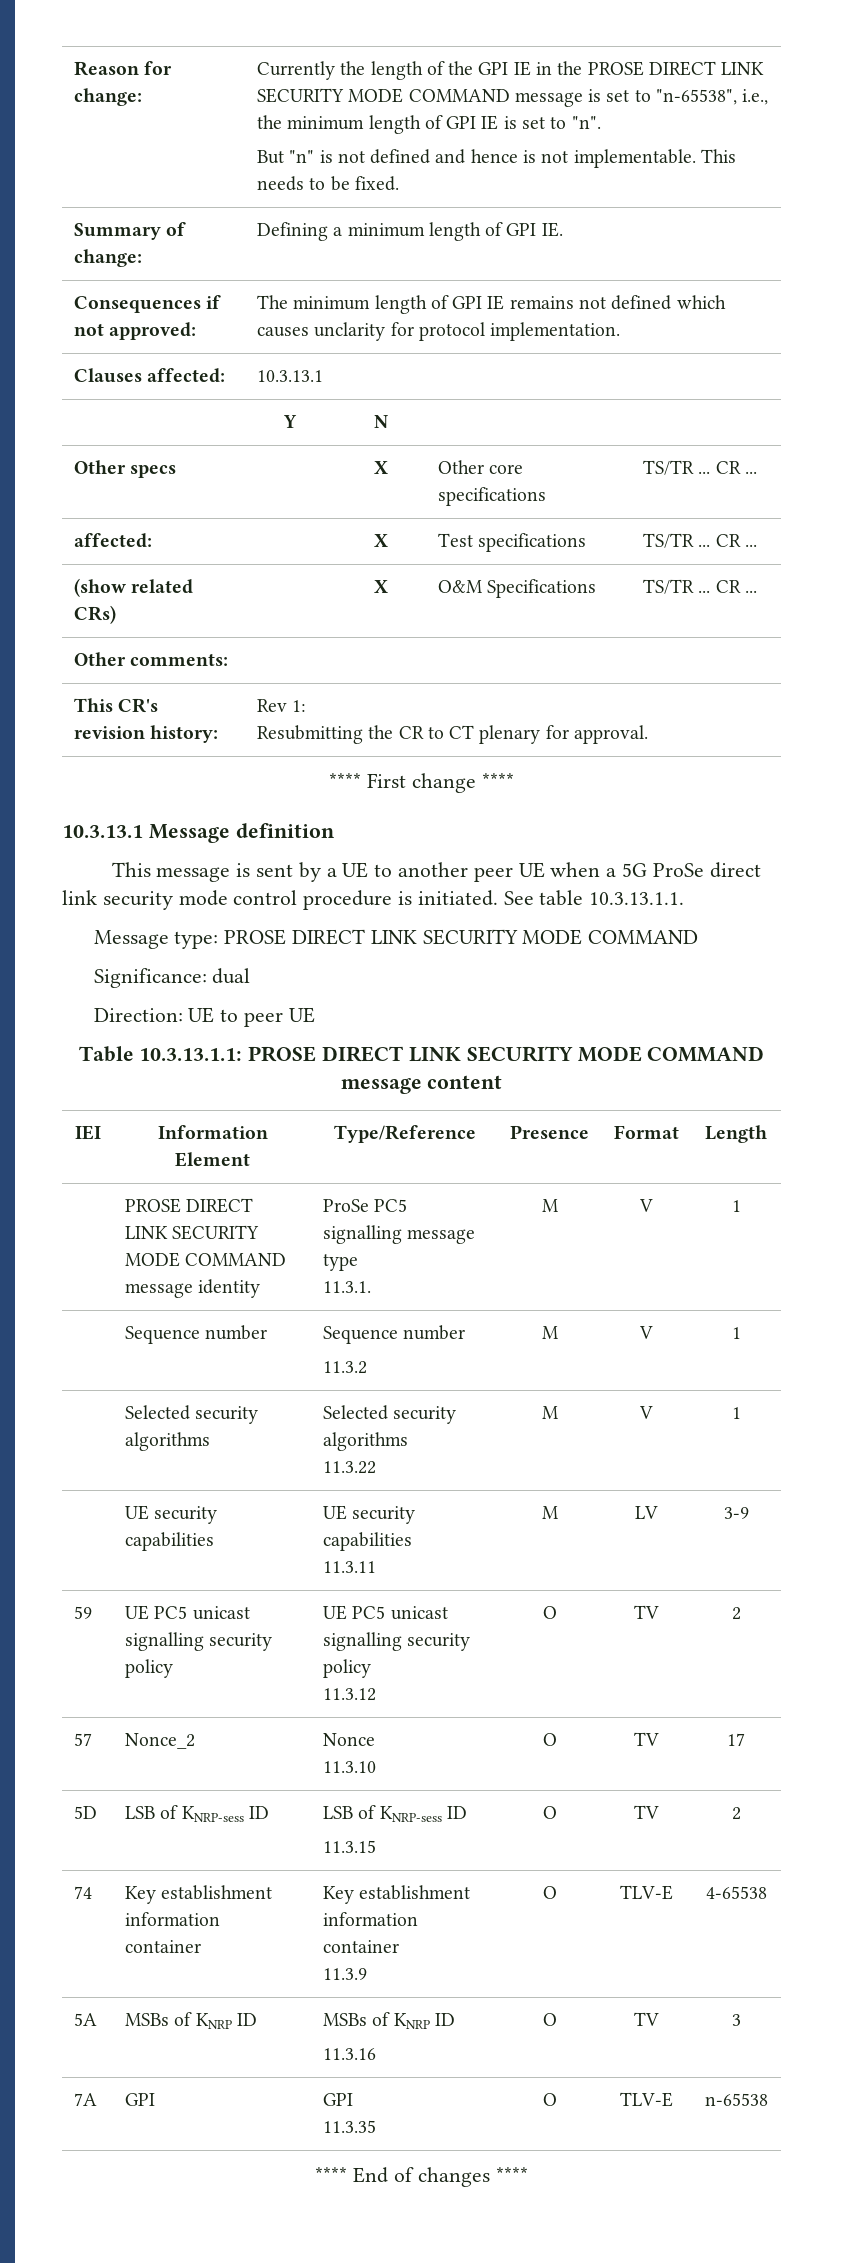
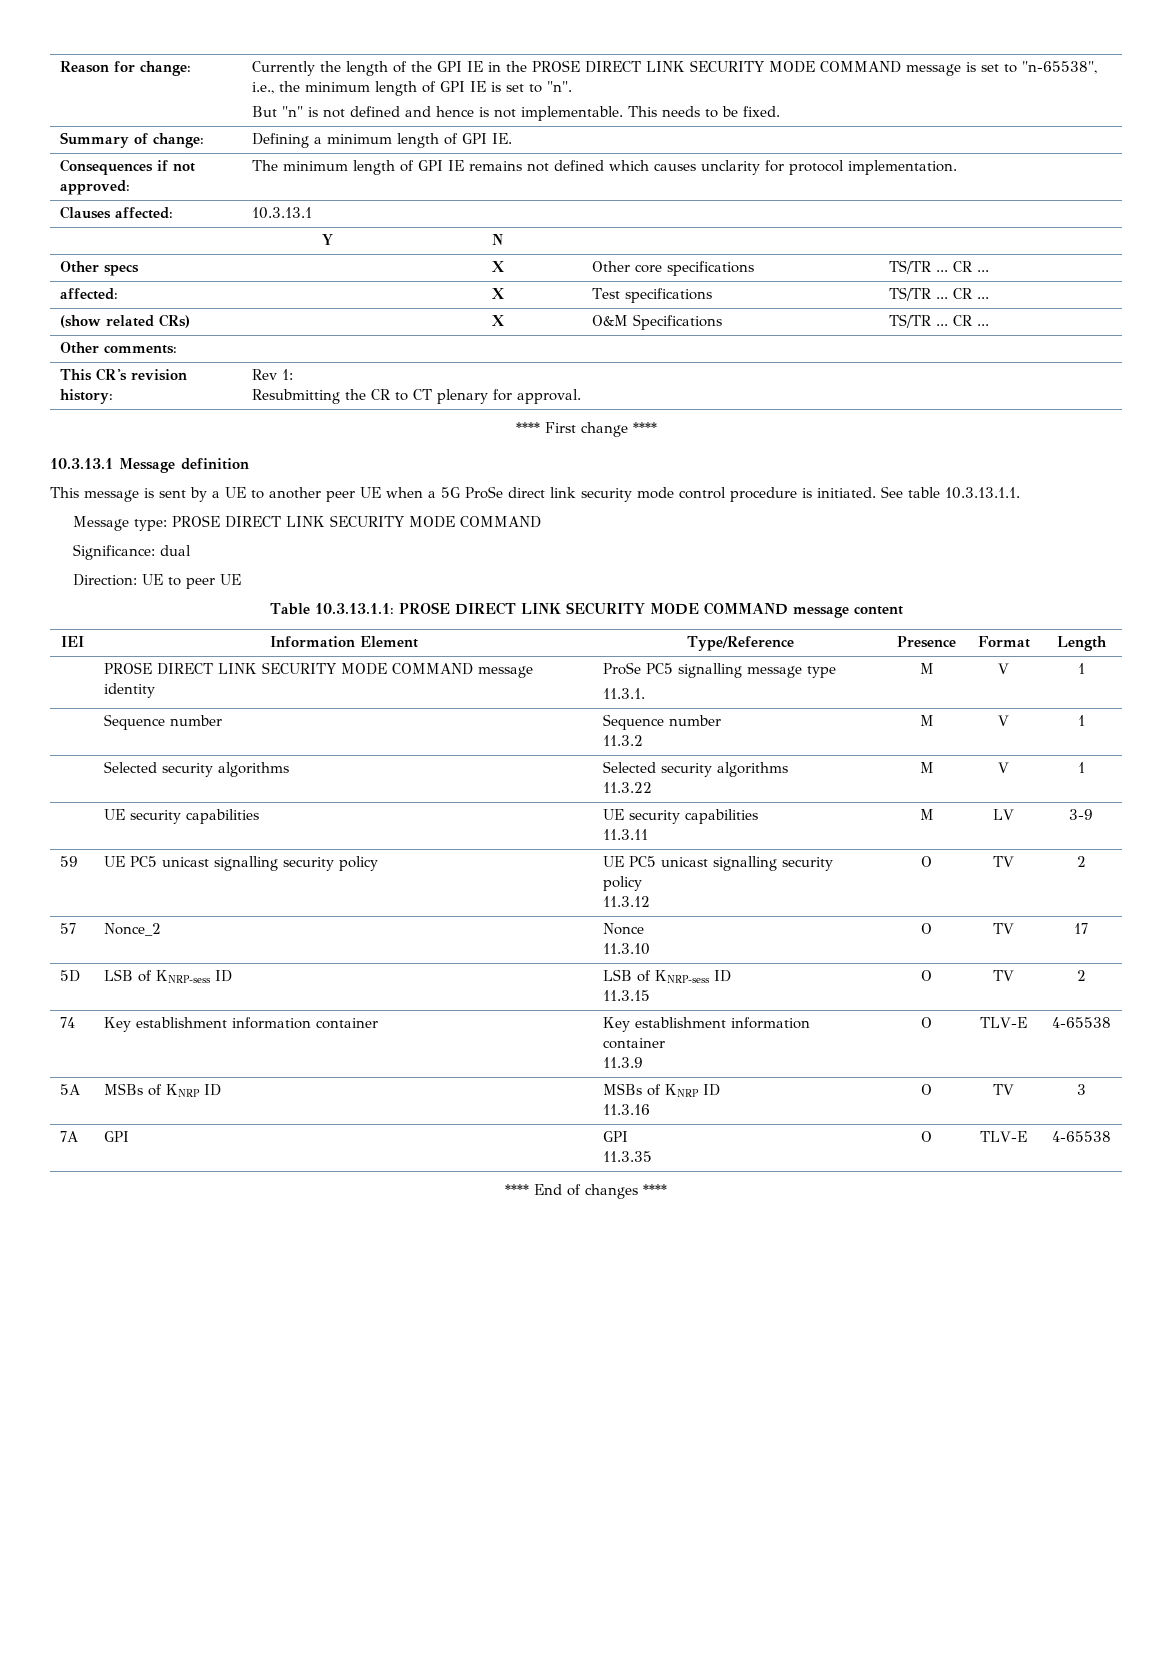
  7A | GPI | GPI
- 11.3.35 | O | TLV-E | n-65538
+ 11.3.35 | O | TLV-E | 4-65538

